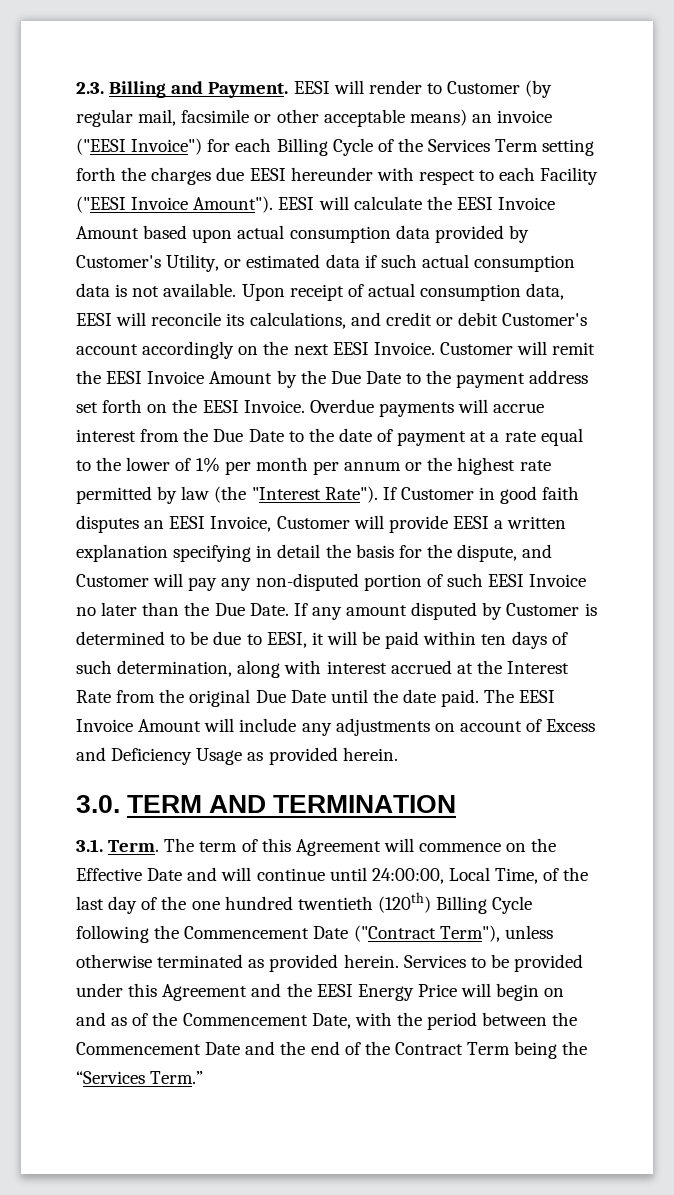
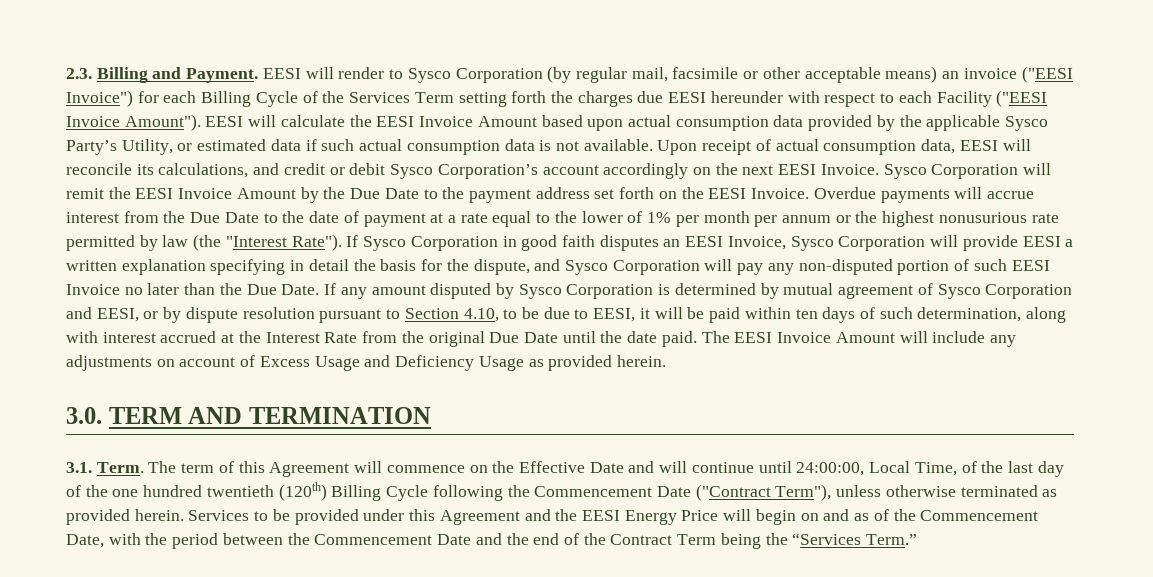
- EESI will render to Customer (by regular mail, facsimile or other acceptable means) an invoice ("EESI Invoice") for each Billing Cycle of the Services Term setting forth the charges due EESI hereunder with respect to each Facility ("EESI Invoice Amount").
+ EESI will render to Sysco Corporation (by regular mail, facsimile or other acceptable means) an invoice ("EESI Invoice") for each Billing Cycle of the Services Term setting forth the charges due EESI hereunder with respect to each Facility ("EESI Invoice Amount").
- EESI will calculate the EESI Invoice Amount based upon actual consumption data provided by Customer's Utility, or estimated data if such actual consumption data is not available.
+ EESI will calculate the EESI Invoice Amount based upon actual consumption data provided by the applicable Sysco Party’s Utility, or estimated data if such actual consumption data is not available.
- Upon receipt of actual consumption data, EESI will reconcile its calculations, and credit or debit Customer's account accordingly on the next EESI Invoice.
+ Upon receipt of actual consumption data, EESI will reconcile its calculations, and credit or debit Sysco Corporation’s account accordingly on the next EESI Invoice.
- Customer will remit the EESI Invoice Amount by the Due Date to the payment address set forth on the EESI Invoice.
+ Sysco Corporation will remit the EESI Invoice Amount by the Due Date to the payment address set forth on the EESI Invoice.
- Overdue payments will accrue interest from the Due Date to the date of payment at a rate equal to the lower of 1% per month per annum or the highest rate permitted by law (the "Interest Rate").
+ Overdue payments will accrue interest from the Due Date to the date of payment at a rate equal to the lower of 1% per month per annum or the highest nonusurious rate permitted by law (the "Interest Rate").
- If Customer in good faith disputes an EESI Invoice, Customer will provide EESI a written explanation specifying in detail the basis for the dispute, and Customer will pay any non-disputed portion of such EESI Invoice no later than the Due Date.
+ If Sysco Corporation in good faith disputes an EESI Invoice, Sysco Corporation will provide EESI a written explanation specifying in detail the basis for the dispute, and Sysco Corporation will pay any non-disputed portion of such EESI Invoice no later than the Due Date.
- If any amount disputed by Customer is determined to be due to EESI, it will be paid within ten days of such determination, along with interest accrued at the Interest Rate from the original Due Date until the date paid.
+ If any amount disputed by Sysco Corporation is determined by mutual agreement of Sysco Corporation and EESI, or by dispute resolution pursuant to Section 4.10, to be due to EESI, it will be paid within ten days of such determination, along with interest accrued at the Interest Rate from the original Due Date until the date paid.
- The EESI Invoice Amount will include any adjustments on account of Excess and Deficiency Usage as provided herein.
+ The EESI Invoice Amount will include any adjustments on account of Excess Usage and Deficiency Usage as provided herein.

